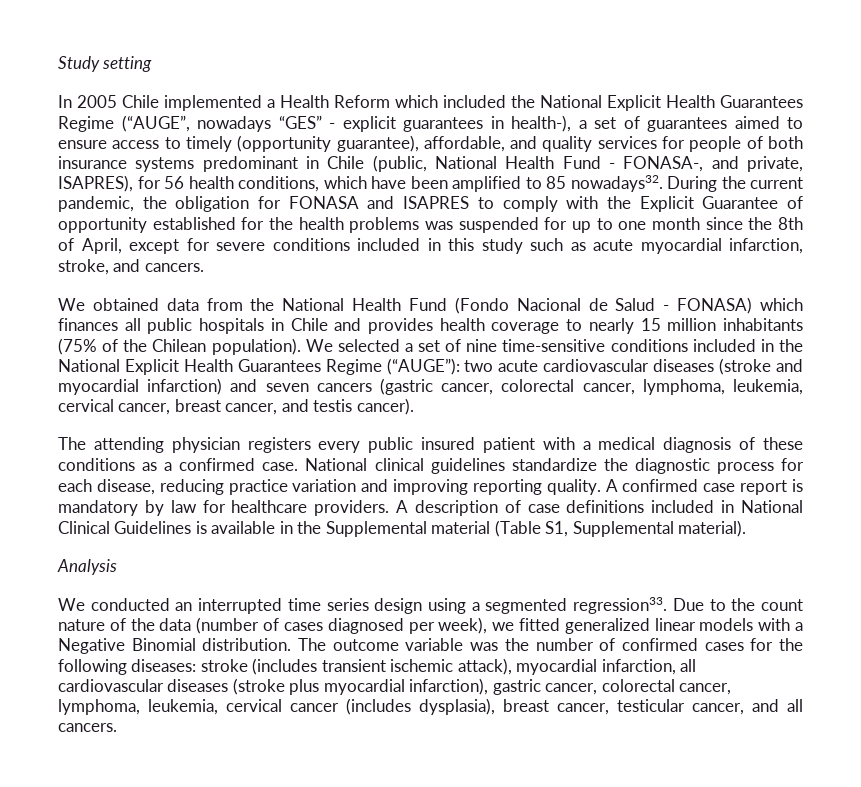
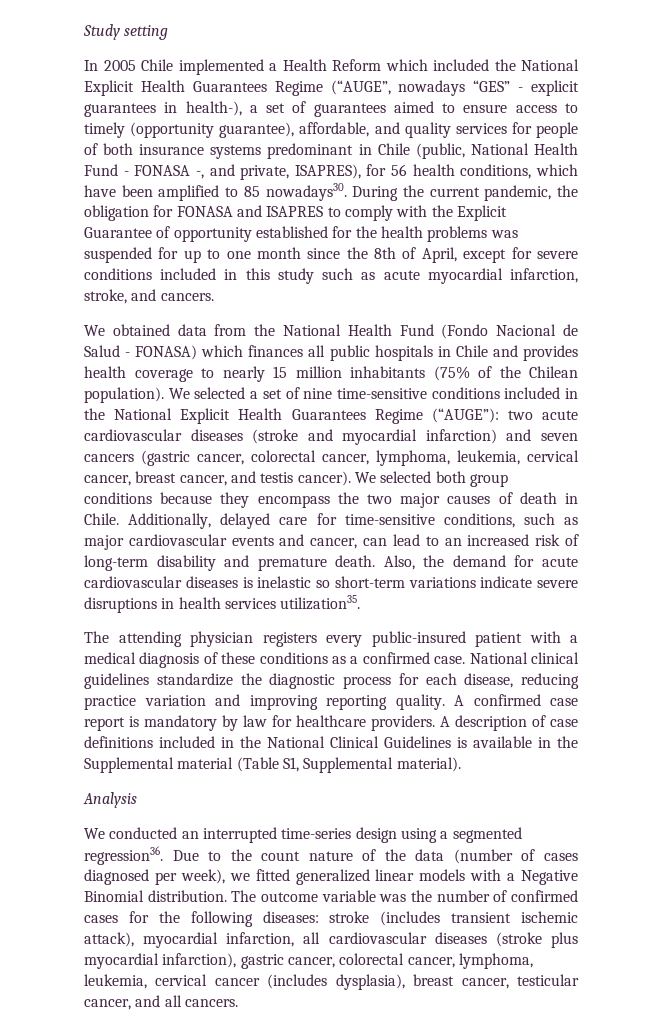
- In 2005 Chile implemented a Health Reform which included the National Explicit Health Guarantees Regime (“AUGE”, nowadays “GES” - explicit guarantees in health-), a set of guarantees aimed to ensure access to timely (opportunity guarantee), affordable, and quality services for people of both insurance systems predominant in Chile (public, National Health Fund - FONASA-, and private, ISAPRES), for 56 health conditions, which have been amplified to 85 nowadays32.
+ In 2005 Chile implemented a Health Reform which included the National Explicit Health Guarantees Regime (“AUGE”, nowadays “GES” - explicit guarantees in health-), a set of guarantees aimed to ensure access to timely (opportunity guarantee), affordable, and quality services for people of both insurance systems predominant in Chile (public, National Health Fund - FONASA -, and private, ISAPRES), for 56 health conditions, which have been amplified to 85 nowadays30.
+ We selected both group conditions because they encompass the two major causes of death in Chile. Additionally, delayed care for time-sensitive conditions, such as major cardiovascular events and cancer, can lead to an increased risk of long-term disability and premature death. Also, the demand for acute cardiovascular diseases is inelastic so short-term variations indicate severe disruptions in health services utilization35.
- The attending physician registers every public insured patient with a medical diagnosis of these conditions as a confirmed case.
+ The attending physician registers every public-insured patient with a medical diagnosis of these conditions as a confirmed case.
- A description of case definitions included in National Clinical Guidelines is available in the Supplemental material (Table S1, Supplemental material).
+ A description of case definitions included in the National Clinical Guidelines is available in the Supplemental material (Table S1, Supplemental material).
- We conducted an interrupted time series design using a segmented regression33.
+ We conducted an interrupted time-series design using a segmented regression36.

